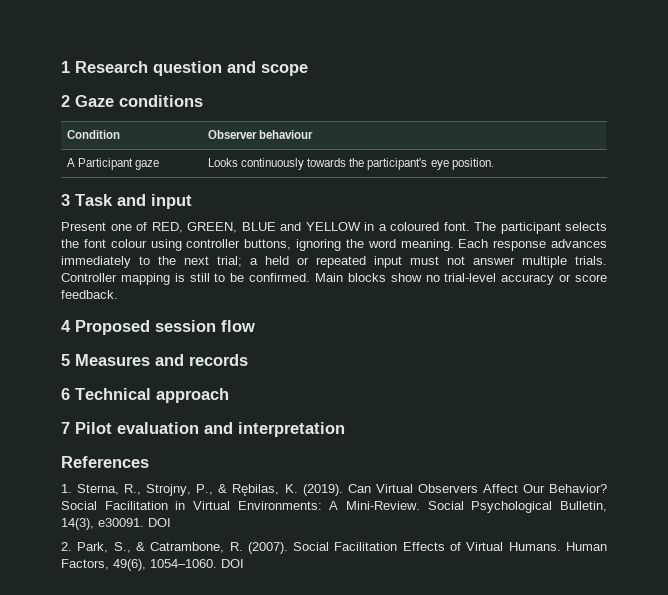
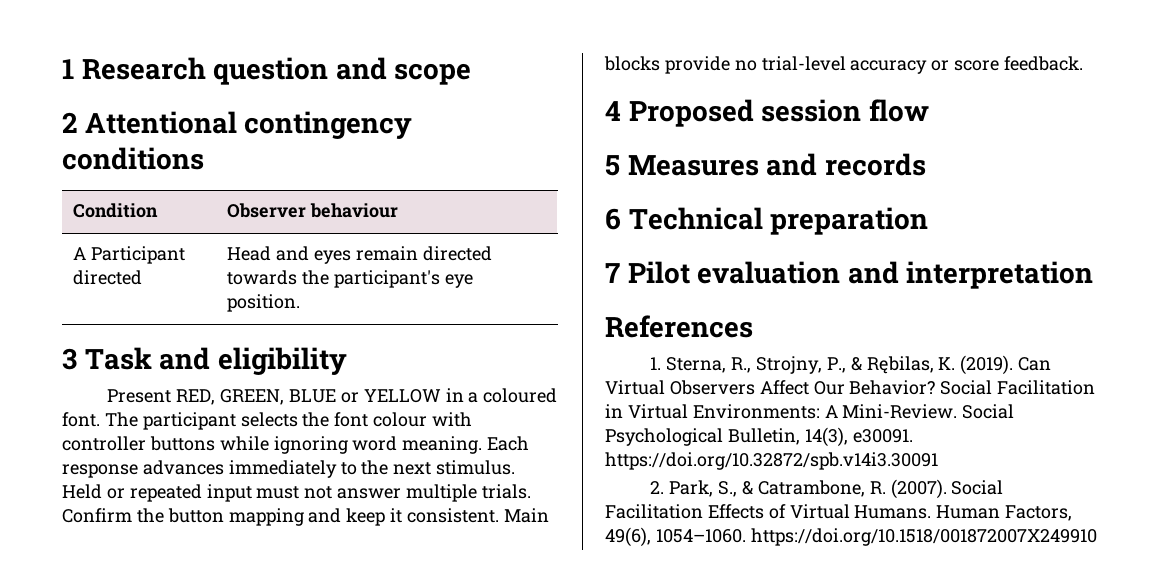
- 2 Gaze conditions
+ 2 Attentional contingency conditions
- A Participant gaze | Looks continuously towards the participant's eye position.
+ A Participant directed | Head and eyes remain directed towards the participant's eye position.
- 3 Task and input
+ 3 Task and eligibility
- Present one of RED, GREEN, BLUE and YELLOW in a coloured font.
+ Present RED, GREEN, BLUE or YELLOW in a coloured font.
- The participant selects the font colour using controller buttons, ignoring the word meaning.
+ The participant selects the font colour with controller buttons while ignoring word meaning.
- Each response advances immediately to the next trial; a held or repeated input must not answer multiple trials.
+ Each response advances immediately to the next stimulus. Held or repeated input must not answer multiple trials.
- Controller mapping is still to be confirmed.
+ Confirm the button mapping and keep it consistent.
- Main blocks show no trial-level accuracy or score feedback.
+ Main blocks provide no trial-level accuracy or score feedback.
- 6 Technical approach
+ 6 Technical preparation
- Social Psychological Bulletin, 14(3), e30091. DOI
+ Social Psychological Bulletin, 14(3), e30091. https://doi.org/10.32872/spb.v14i3.30091
- Human Factors, 49(6), 1054–1060. DOI
+ Human Factors, 49(6), 1054–1060. https://doi.org/10.1518/001872007X249910

